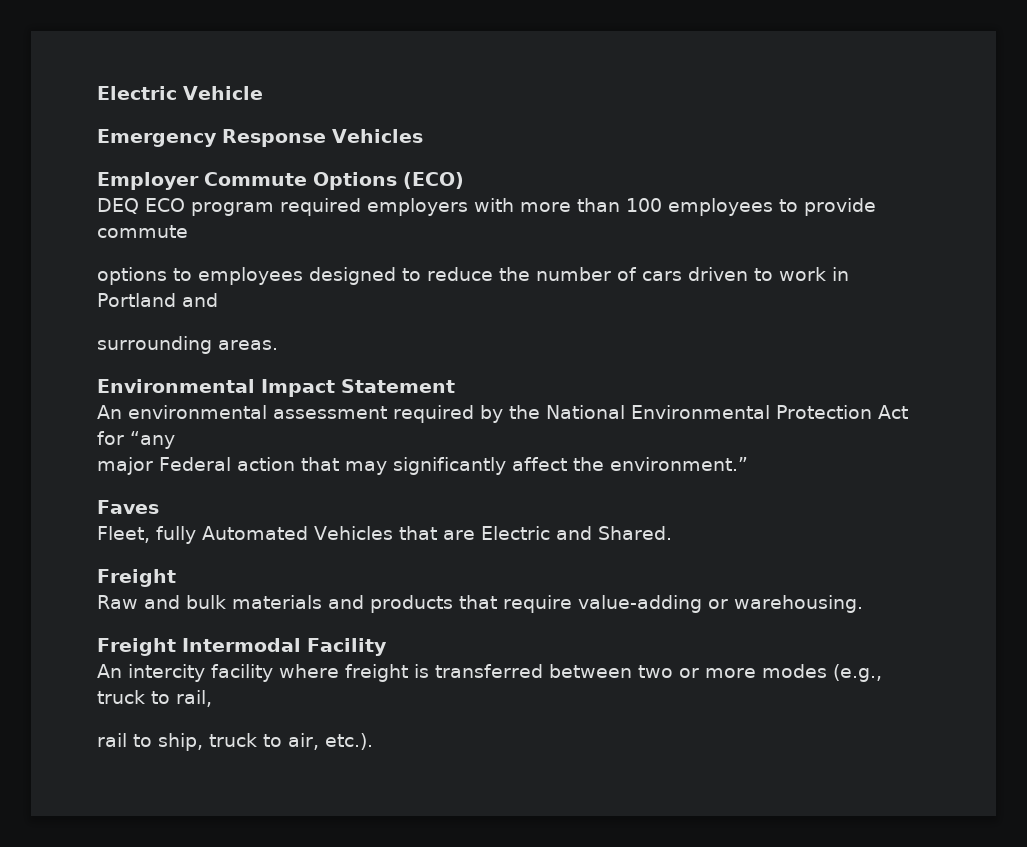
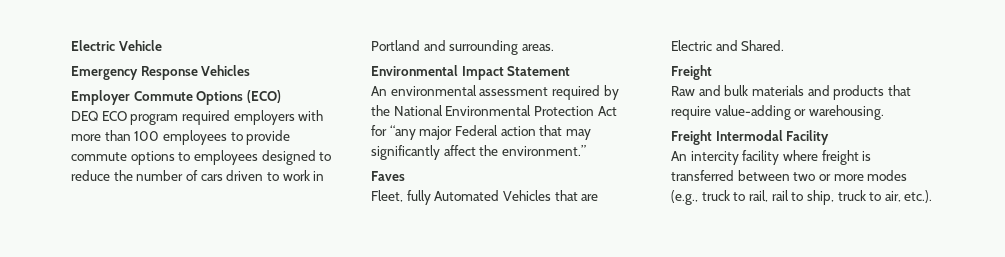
- DEQ ECO program required employers with more than 100 employees to provide commute
- options to employees designed to reduce the number of cars driven to work in Portland and
- surrounding areas.
+ DEQ ECO program required employers with more than 100 employees to provide commute options to employees designed to reduce the number of cars driven to work in Portland and surrounding areas.
- An environmental assessment required by the National Environmental Protection Act for “any
- major Federal action that may significantly affect the environment.”
+ An environmental assessment required by the National Environmental Protection Act for “any major Federal action that may significantly affect the environment.”
- An intercity facility where freight is transferred between two or more modes (e.g., truck to rail,
- rail to ship, truck to air, etc.).
+ An intercity facility where freight is transferred between two or more modes (e.g., truck to rail, rail to ship, truck to air, etc.).

